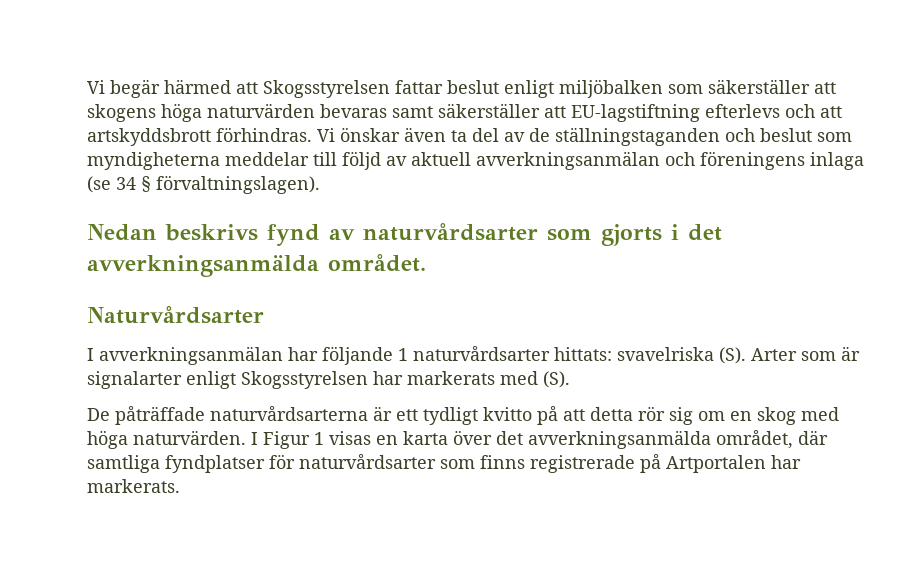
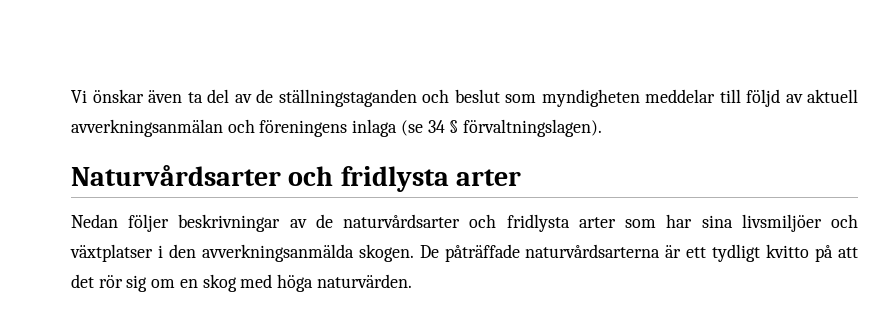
- Vi begär härmed att Skogsstyrelsen fattar beslut enligt miljöbalken som säkerställer att skogens höga naturvärden bevaras samt säkerställer att EU-lagstiftning efterlevs och att artskyddsbrott förhindras. Vi önskar även ta del av de ställningstaganden och beslut som myndigheterna meddelar till följd av aktuell avverkningsanmälan och föreningens inlaga (se 34 § förvaltningslagen).
+ Vi önskar även ta del av de ställningstaganden och beslut som myndigheten meddelar till följd av aktuell avverkningsanmälan och föreningens inlaga (se 34 § förvaltningslagen).
- Nedan beskrivs fynd av naturvårdsarter som gjorts i det avverkningsanmälda området.
- Naturvårdsarter
- I avverkningsanmälan har följande 1 naturvårdsarter hittats: svavelriska (S). Arter som är signalarter enligt Skogsstyrelsen har markerats med (S).
- De påträffade naturvårdsarterna är ett tydligt kvitto på att detta rör sig om en skog med höga naturvärden. I Figur 1 visas en karta över det avverkningsanmälda området, där samtliga fyndplatser för naturvårdsarter som finns registrerade på Artportalen har markerats.
+ Naturvårdsarter och fridlysta arter
+ Nedan följer beskrivningar av de naturvårdsarter och fridlysta arter som har sina livsmiljöer och växtplatser i den avverkningsanmälda skogen. De påträffade naturvårdsarterna är ett tydligt kvitto på att det rör sig om en skog med höga naturvärden.

